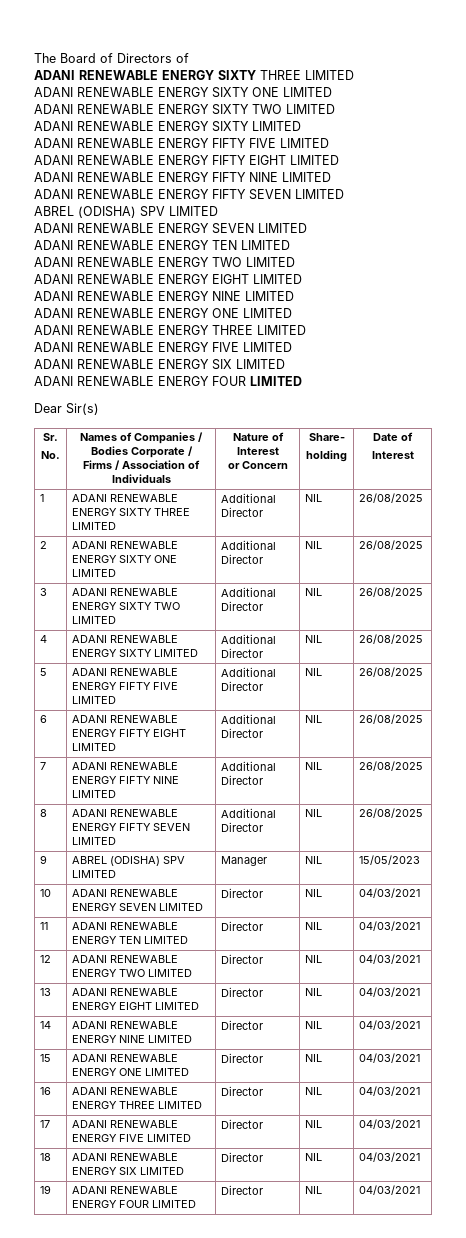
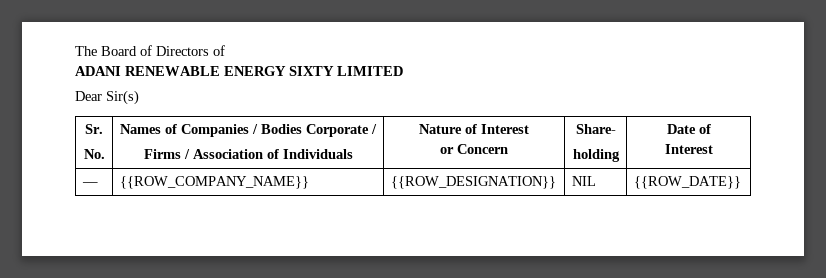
  The Board of Directors of
- ADANI RENEWABLE ENERGY SIXTY THREE LIMITED
- ADANI RENEWABLE ENERGY SIXTY ONE LIMITED
- ADANI RENEWABLE ENERGY SIXTY TWO LIMITED
  ADANI RENEWABLE ENERGY SIXTY LIMITED
- ADANI RENEWABLE ENERGY FIFTY FIVE LIMITED
- ADANI RENEWABLE ENERGY FIFTY EIGHT LIMITED
- ADANI RENEWABLE ENERGY FIFTY NINE LIMITED
- ADANI RENEWABLE ENERGY FIFTY SEVEN LIMITED
- ABREL (ODISHA) SPV LIMITED
- ADANI RENEWABLE ENERGY SEVEN LIMITED
- ADANI RENEWABLE ENERGY TEN LIMITED
- ADANI RENEWABLE ENERGY TWO LIMITED
- ADANI RENEWABLE ENERGY EIGHT LIMITED
- ADANI RENEWABLE ENERGY NINE LIMITED
- ADANI RENEWABLE ENERGY ONE LIMITED
- ADANI RENEWABLE ENERGY THREE LIMITED
- ADANI RENEWABLE ENERGY FIVE LIMITED
- ADANI RENEWABLE ENERGY SIX LIMITED
- ADANI RENEWABLE ENERGY FOUR LIMITED
- 1 | ADANI RENEWABLE ENERGY SIXTY THREE LIMITED | Additional Director | NIL | 26/08/2025
- 2 | ADANI RENEWABLE ENERGY SIXTY ONE LIMITED | Additional Director | NIL | 26/08/2025
- 3 | ADANI RENEWABLE ENERGY SIXTY TWO LIMITED | Additional Director | NIL | 26/08/2025
- 4 | ADANI RENEWABLE ENERGY SIXTY LIMITED | Additional Director | NIL | 26/08/2025
- 5 | ADANI RENEWABLE ENERGY FIFTY FIVE LIMITED | Additional Director | NIL | 26/08/2025
- 6 | ADANI RENEWABLE ENERGY FIFTY EIGHT LIMITED | Additional Director | NIL | 26/08/2025
- 7 | ADANI RENEWABLE ENERGY FIFTY NINE LIMITED | Additional Director | NIL | 26/08/2025
- 8 | ADANI RENEWABLE ENERGY FIFTY SEVEN LIMITED | Additional Director | NIL | 26/08/2025
- 9 | ABREL (ODISHA) SPV LIMITED | Manager | NIL | 15/05/2023
- 10 | ADANI RENEWABLE ENERGY SEVEN LIMITED | Director | NIL | 04/03/2021
- 11 | ADANI RENEWABLE ENERGY TEN LIMITED | Director | NIL | 04/03/2021
- 12 | ADANI RENEWABLE ENERGY TWO LIMITED | Director | NIL | 04/03/2021
- 13 | ADANI RENEWABLE ENERGY EIGHT LIMITED | Director | NIL | 04/03/2021
- 14 | ADANI RENEWABLE ENERGY NINE LIMITED | Director | NIL | 04/03/2021
- 15 | ADANI RENEWABLE ENERGY ONE LIMITED | Director | NIL | 04/03/2021
- 16 | ADANI RENEWABLE ENERGY THREE LIMITED | Director | NIL | 04/03/2021
- 17 | ADANI RENEWABLE ENERGY FIVE LIMITED | Director | NIL | 04/03/2021
- 18 | ADANI RENEWABLE ENERGY SIX LIMITED | Director | NIL | 04/03/2021
- 19 | ADANI RENEWABLE ENERGY FOUR LIMITED | Director | NIL | 04/03/2021
+ — | {{ROW_COMPANY_NAME}} | {{ROW_DESIGNATION}} | NIL | {{ROW_DATE}}

